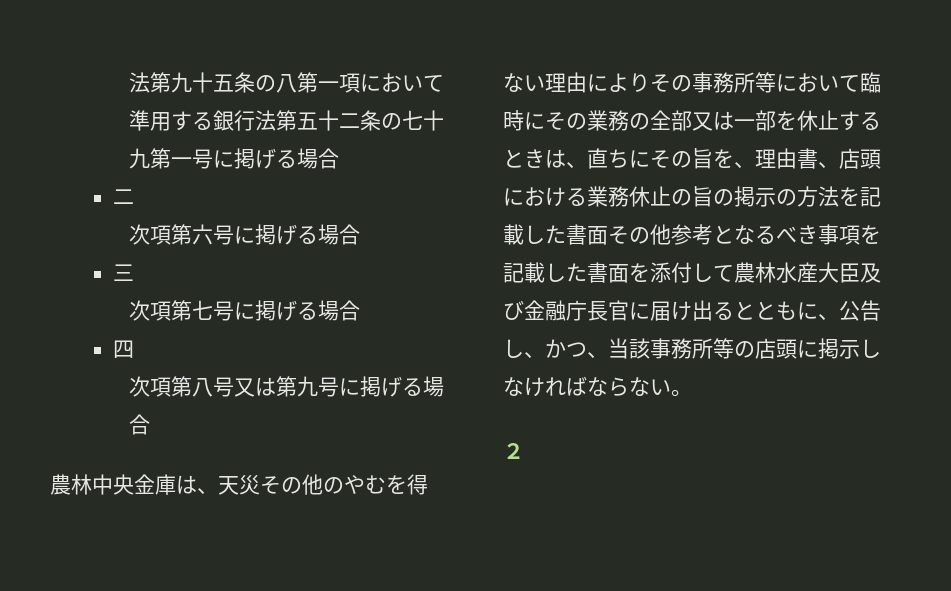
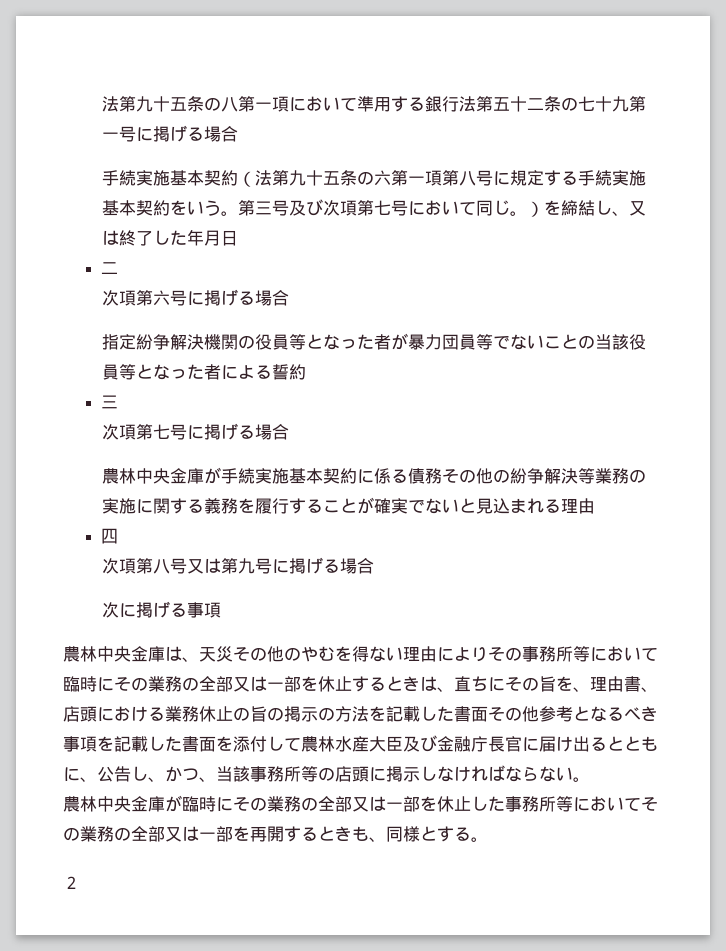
+ 手続実施基本契約（法第九十五条の六第一項第八号に規定する手続実施基本契約をいう。第三号及び次項第七号において同じ。）を締結し、又は終了した年月日
+ 指定紛争解決機関の役員等となった者が暴力団員等でないことの当該役員等となった者による誓約
+ 農林中央金庫が手続実施基本契約に係る債務その他の紛争解決等業務の実施に関する義務を履行することが確実でないと見込まれる理由
+ 次に掲げる事項
+ 農林中央金庫が臨時にその業務の全部又は一部を休止した事務所等においてその業務の全部又は一部を再開するときも、同様とする。

